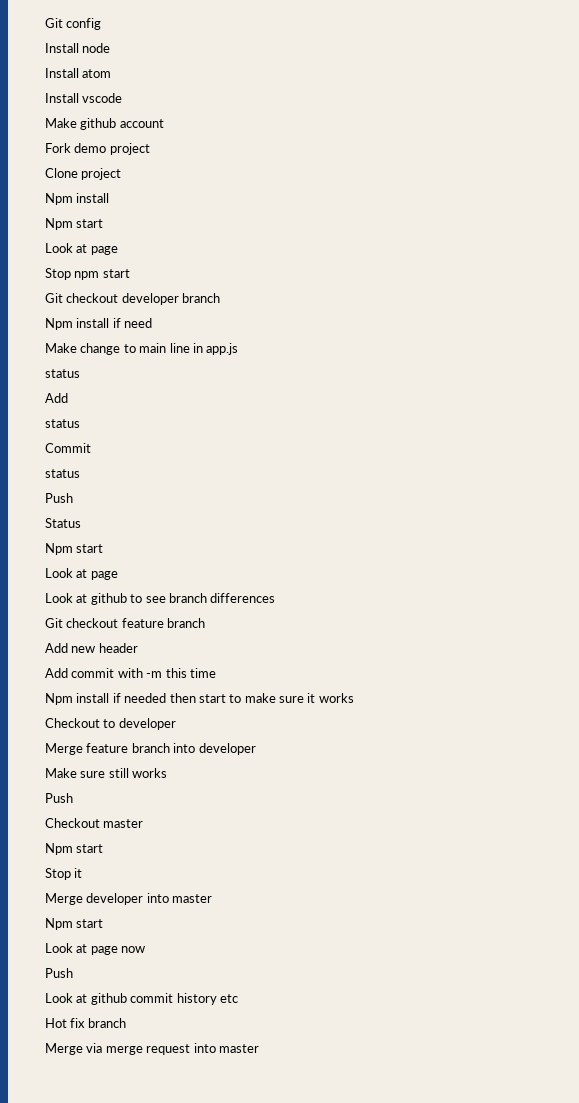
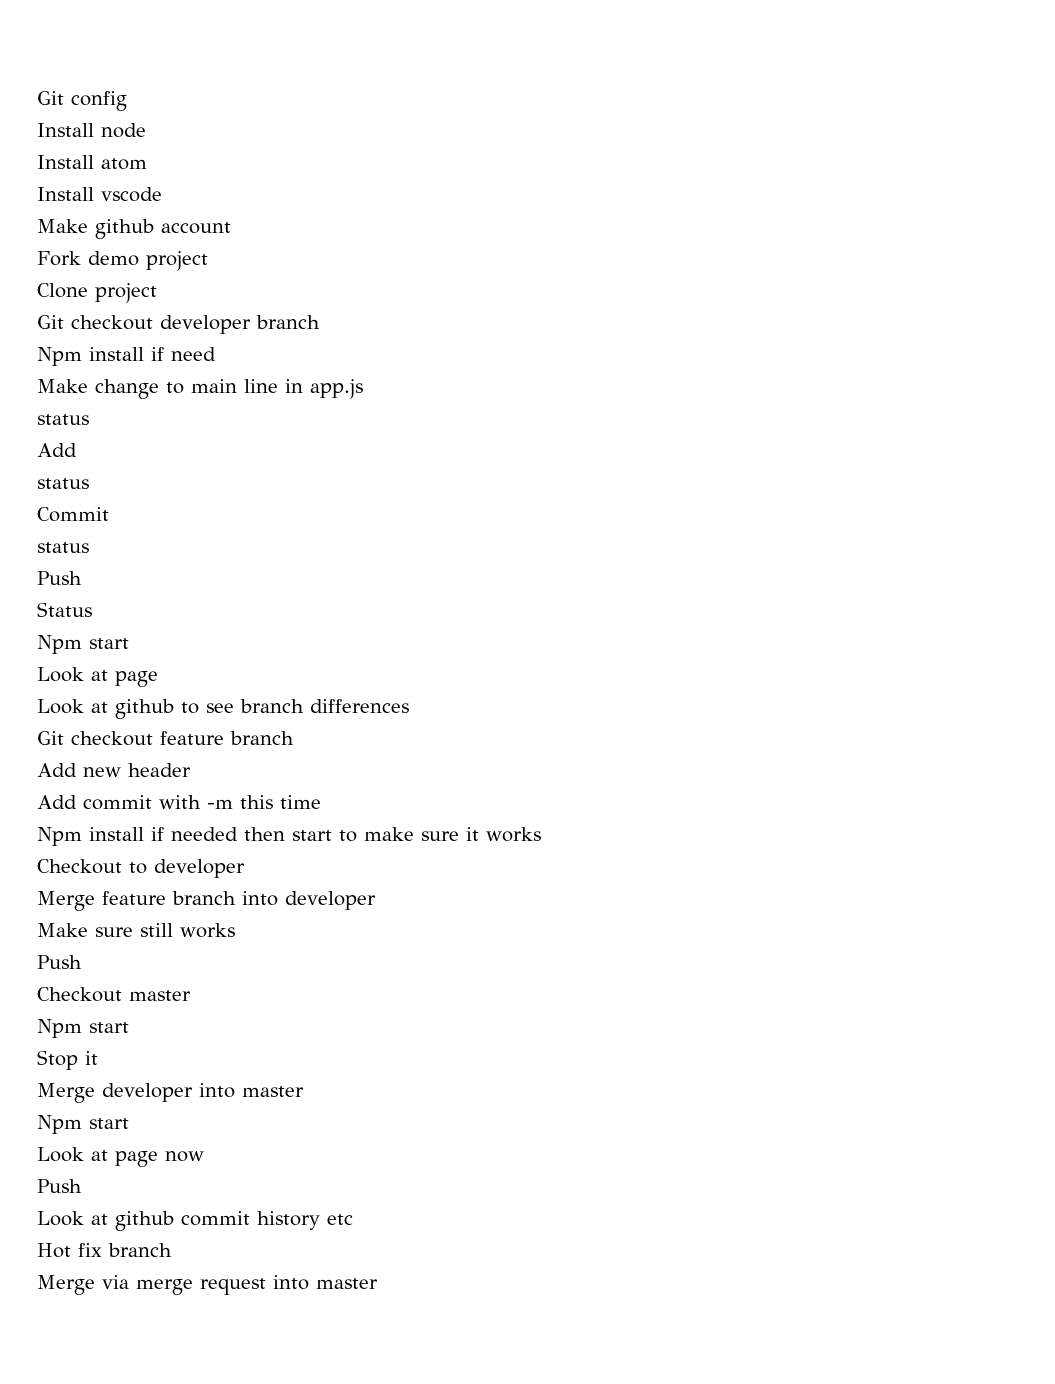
  Clone project
- Npm install
- Npm start
- Look at page
- Stop npm start

